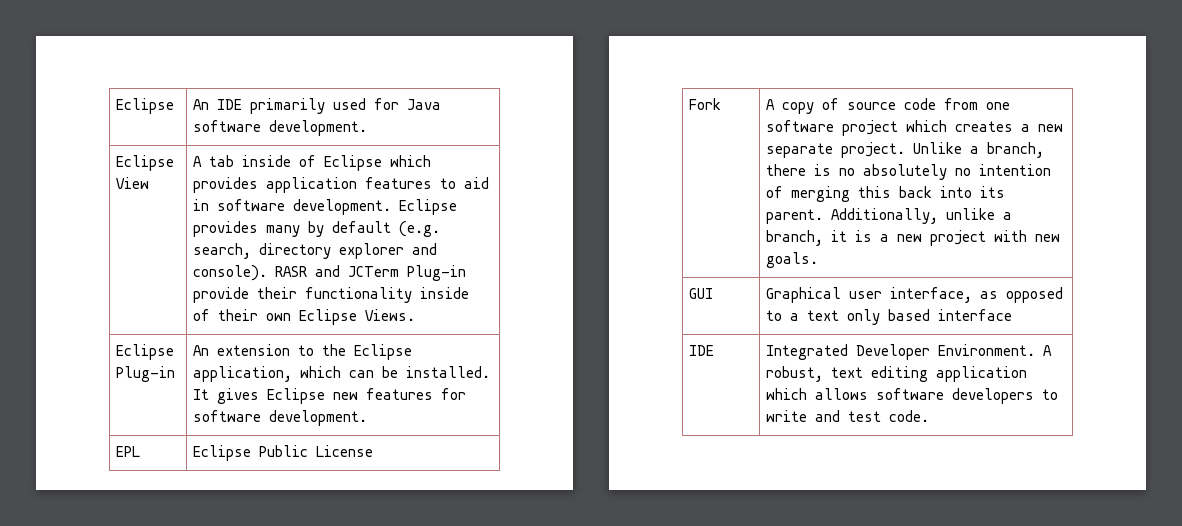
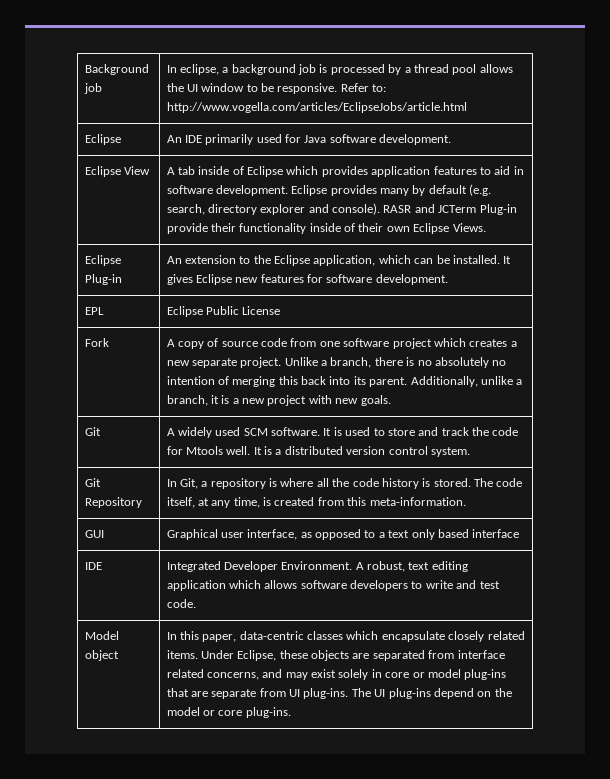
+ Background job | In eclipse, a background job is processed by a thread pool allows the UI window to be responsive. Refer to: http://www.vogella.com/articles/EclipseJobs/article.html
+ Git | A widely used SCM software. It is used to store and track the code for Mtools well. It is a distributed version control system.
+ Git Repository | In Git, a repository is where all the code history is stored. The code itself, at any time, is created from this meta-information.
+ Model object | In this paper, data-centric classes which encapsulate closely related items. Under Eclipse, these objects are separated from interface related concerns, and may exist solely in core or model plug-ins that are separate from UI plug-ins. The UI plug-ins depend on the model or core plug-ins.

